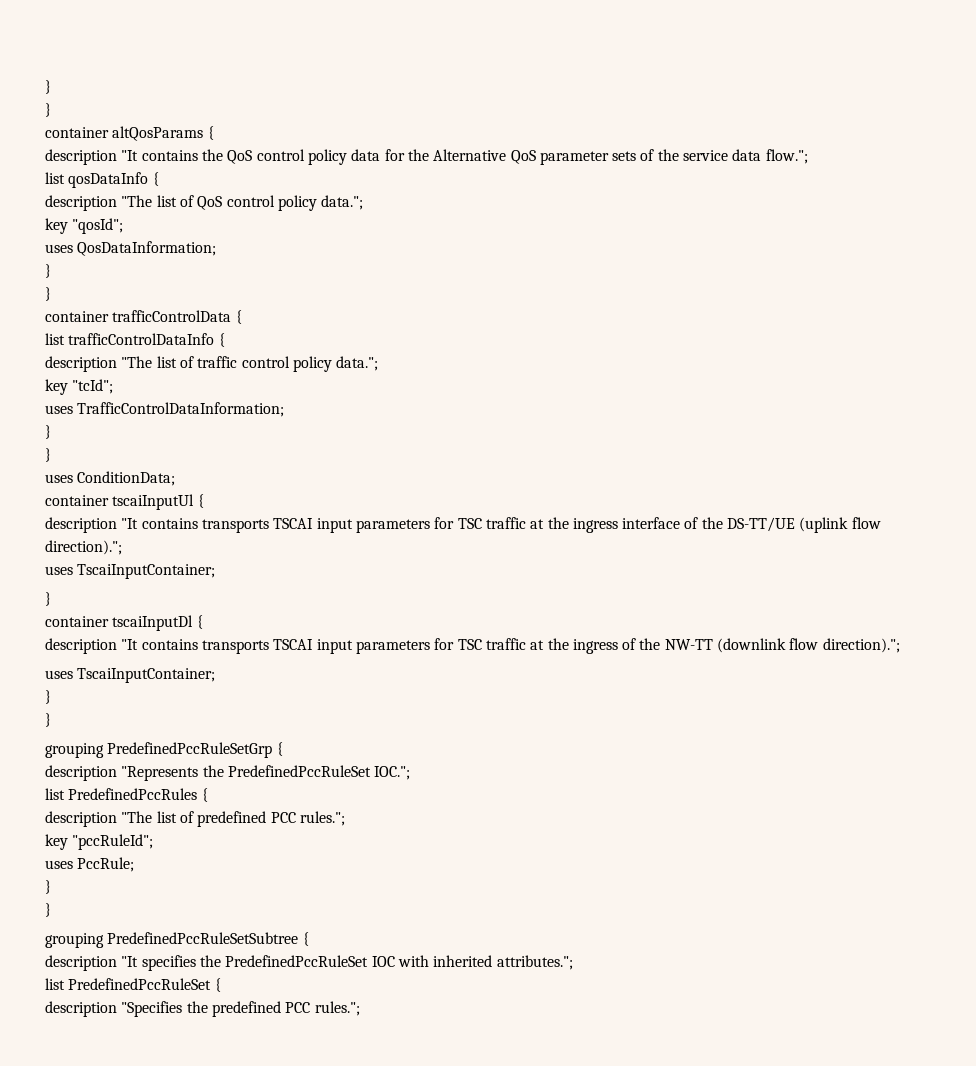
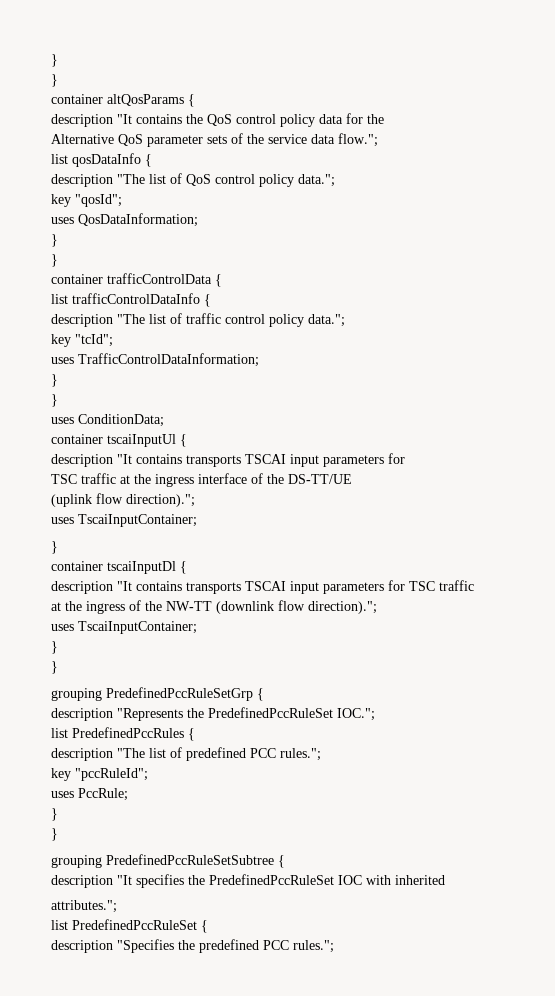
- description "It contains the QoS control policy data for the Alternative QoS parameter sets of the service data flow.";
+ description "It contains the QoS control policy data for the
+ Alternative QoS parameter sets of the service data flow.";
  container tscaiInputUl {
- description "It contains transports TSCAI input parameters for TSC traffic at the ingress interface of the DS-TT/UE (uplink flow direction).";
+ description "It contains transports TSCAI input parameters for
+ TSC traffic at the ingress interface of the DS-TT/UE
+ (uplink flow direction).";
- description "It contains transports TSCAI input parameters for TSC traffic at the ingress of the NW-TT (downlink flow direction).";
+ description "It contains transports TSCAI input parameters for TSC traffic
+ at the ingress of the NW-TT (downlink flow direction).";
- description "It specifies the PredefinedPccRuleSet IOC with inherited attributes.";
+ description "It specifies the PredefinedPccRuleSet IOC with inherited
+ attributes.";

